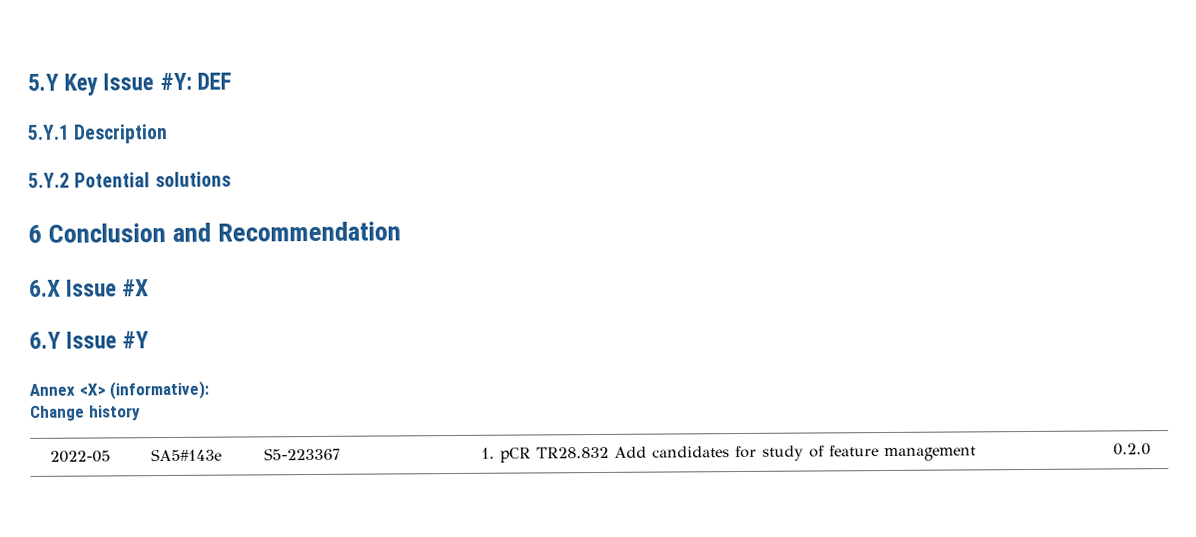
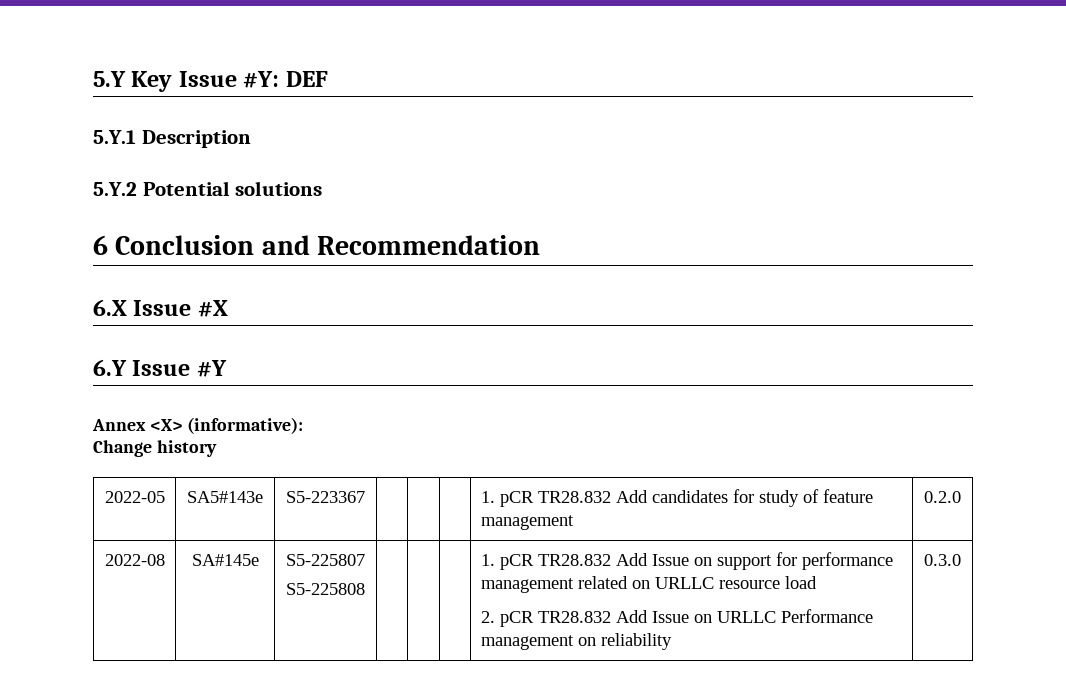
+ 2022-08 | SA#145e | S5-225807
+ S5-225808 | | | | 1. pCR TR28.832 Add Issue on support for performance management related on URLLC resource load
+ 2. pCR TR28.832 Add Issue on URLLC Performance management on reliability | 0.3.0

